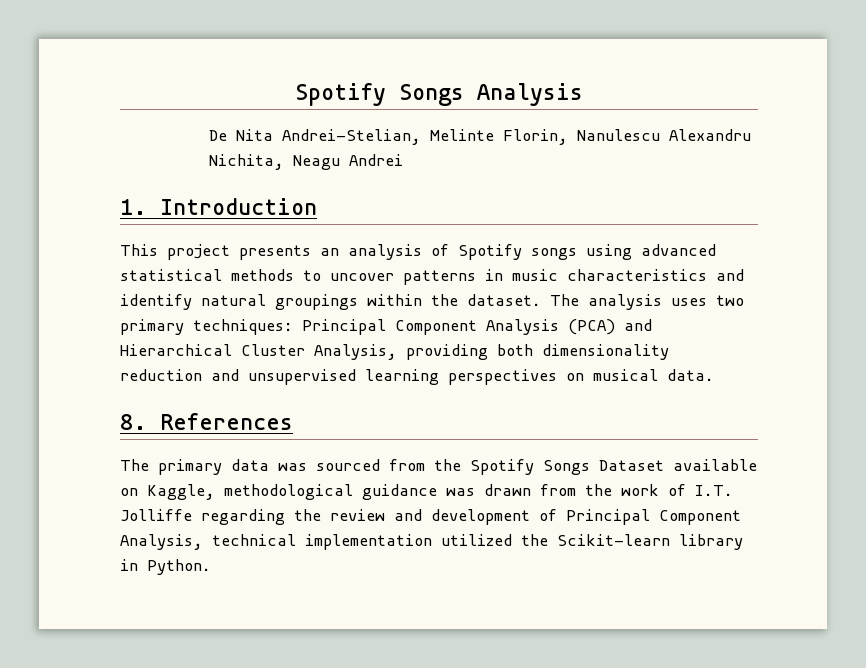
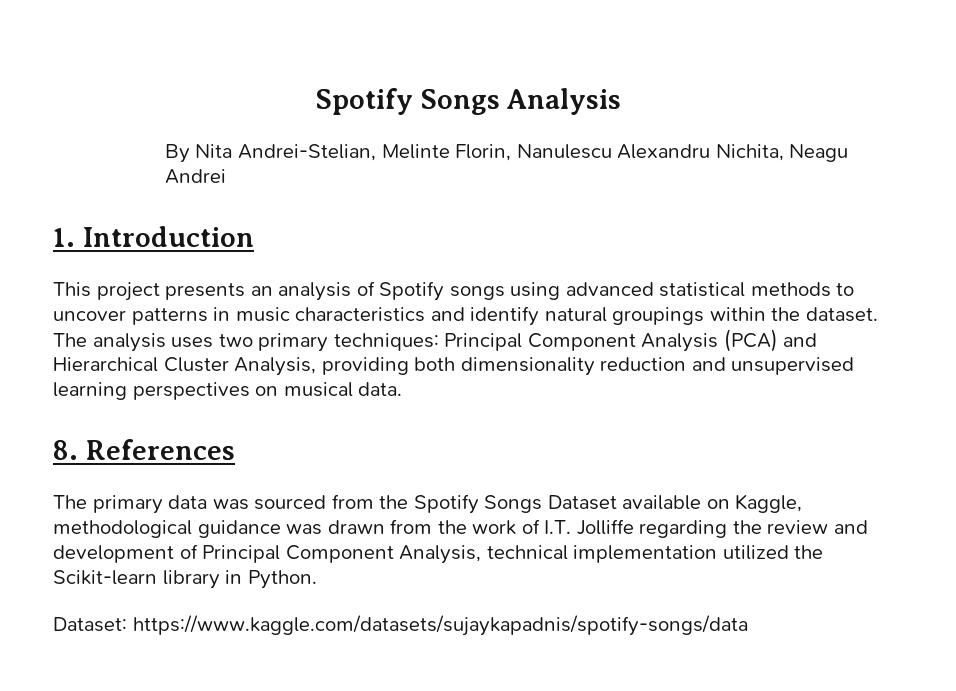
- De Nita Andrei-Stelian, Melinte Florin, Nanulescu Alexandru Nichita, Neagu Andrei
+ By Nita Andrei-Stelian, Melinte Florin, Nanulescu Alexandru Nichita, Neagu Andrei
+ Dataset: https://www.kaggle.com/datasets/sujaykapadnis/spotify-songs/data

